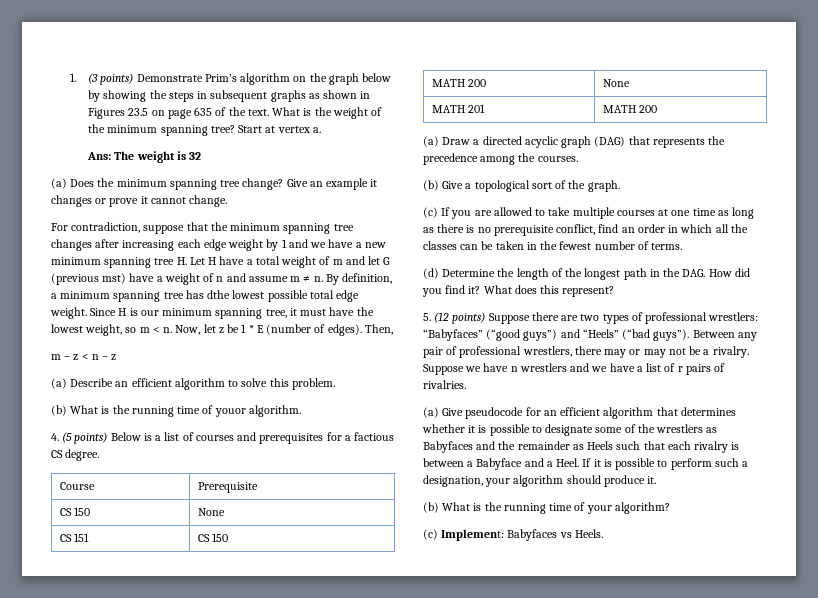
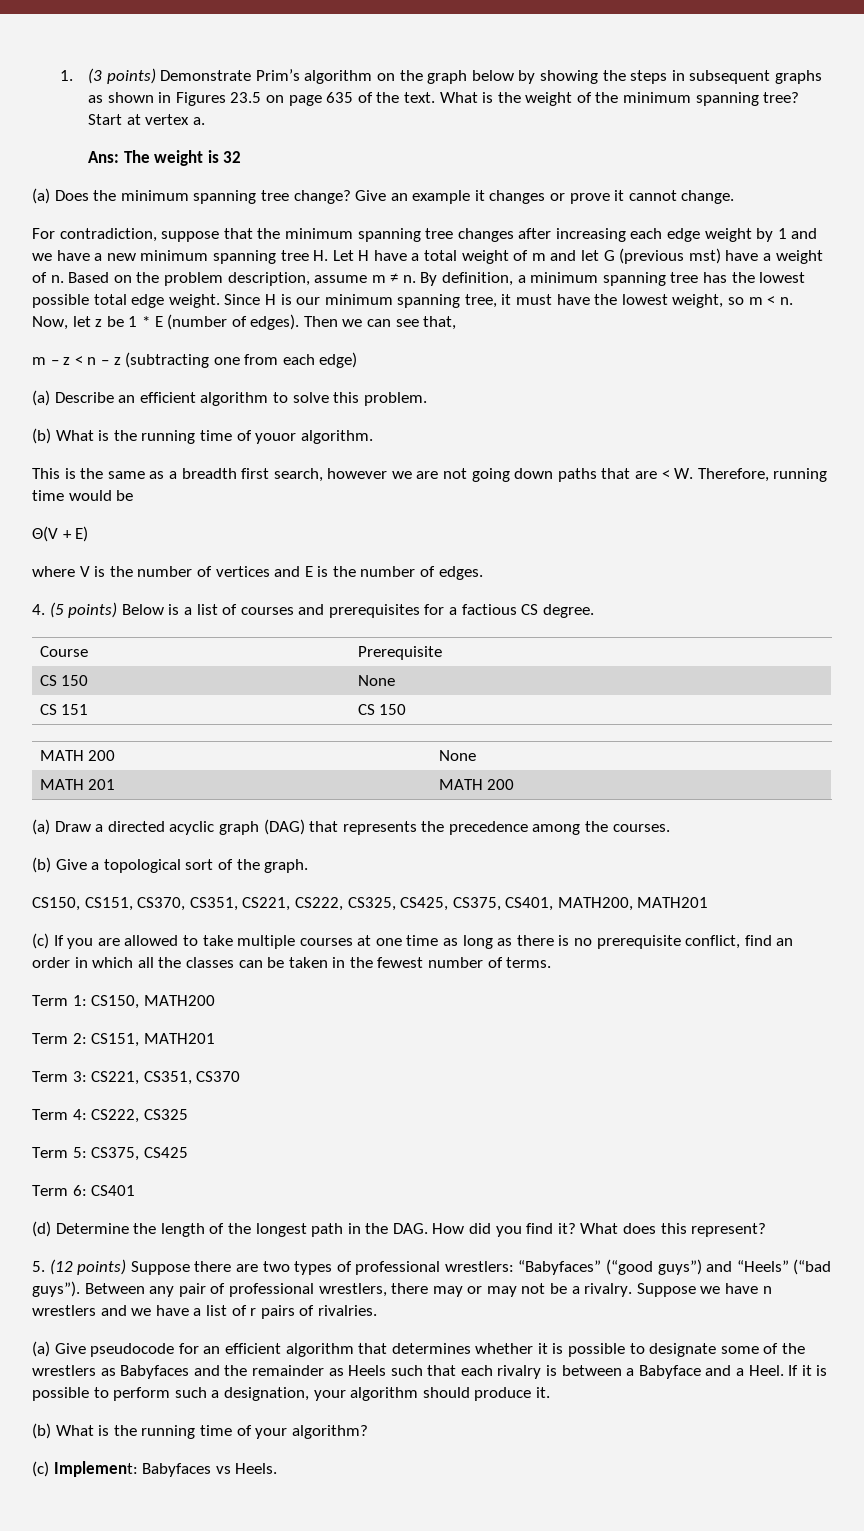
- For contradiction, suppose that the minimum spanning tree changes after increasing each edge weight by 1 and we have a new minimum spanning tree H. Let H have a total weight of m and let G (previous mst) have a weight of n and assume m ≠ n.
+ For contradiction, suppose that the minimum spanning tree changes after increasing each edge weight by 1 and we have a new minimum spanning tree H. Let H have a total weight of m and let G (previous mst) have a weight of n. Based on the problem description, assume m ≠ n.
- By definition, a minimum spanning tree has dthe lowest possible total edge weight.
+ By definition, a minimum spanning tree has the lowest possible total edge weight.
- Then,
+ Then we can see that,
- m – z < n – z
+ m – z < n – z (subtracting one from each edge)
+ This is the same as a breadth first search, however we are not going down paths that are < W. Therefore, running time would be
+ Θ(V + E)
+ where V is the number of vertices and E is the number of edges.
+ CS150, CS151, CS370, CS351, CS221, CS222, CS325, CS425, CS375, CS401, MATH200, MATH201
+ Term 1: CS150, MATH200
+ Term 2: CS151, MATH201
+ Term 3: CS221, CS351, CS370
+ Term 4: CS222, CS325
+ Term 5: CS375, CS425
+ Term 6: CS401

